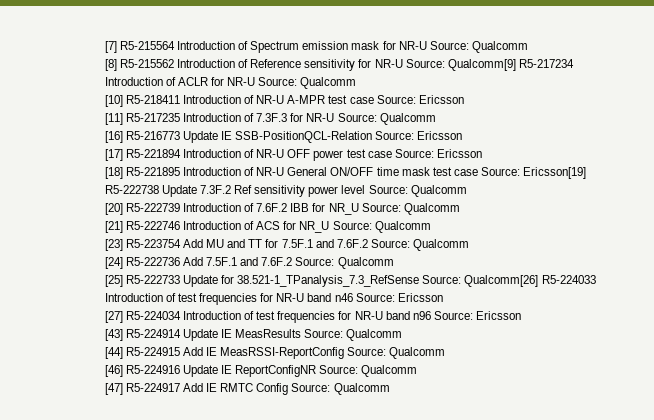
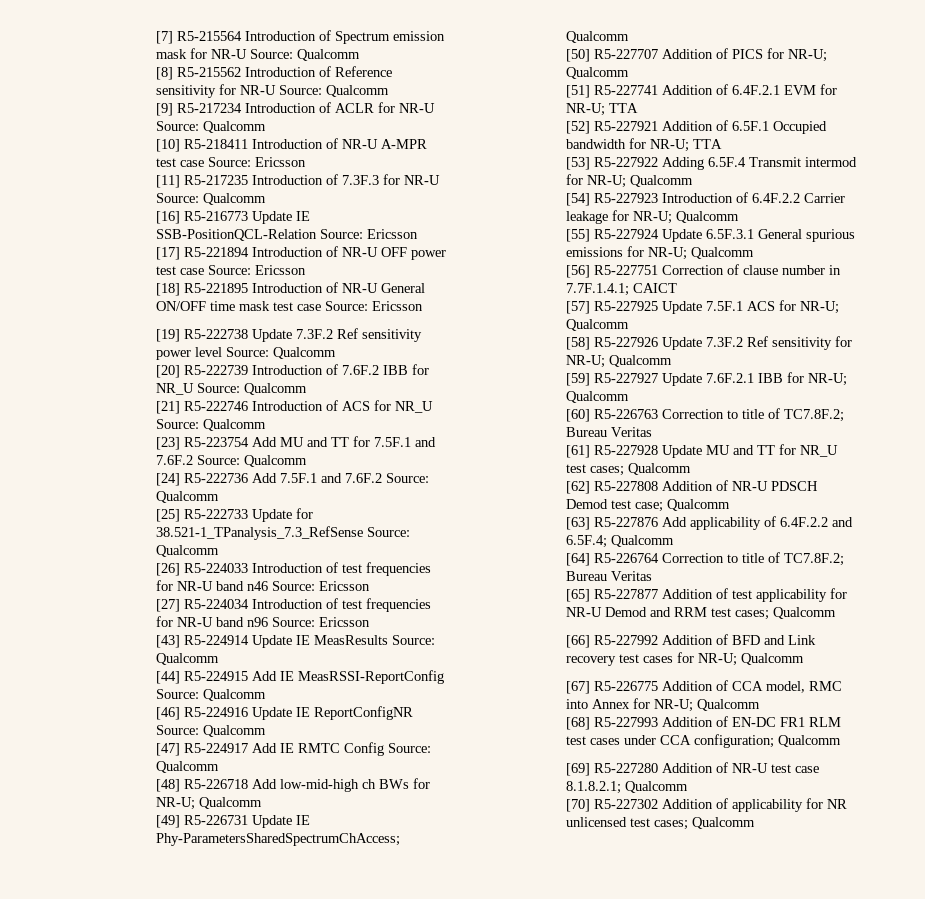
- [8] R5-215562 Introduction of Reference sensitivity for NR-U Source: Qualcomm[9] R5-217234 Introduction of ACLR for NR-U Source: Qualcomm
+ [8] R5-215562 Introduction of Reference sensitivity for NR-U Source: Qualcomm
+ [9] R5-217234 Introduction of ACLR for NR-U Source: Qualcomm
- [18] R5-221895 Introduction of NR-U General ON/OFF time mask test case Source: Ericsson[19] R5-222738 Update 7.3F.2 Ref sensitivity power level Source: Qualcomm
+ [18] R5-221895 Introduction of NR-U General ON/OFF time mask test case Source: Ericsson
+ [19] R5-222738 Update 7.3F.2 Ref sensitivity power level Source: Qualcomm
- [25] R5-222733 Update for 38.521-1_TPanalysis_7.3_RefSense Source: Qualcomm[26] R5-224033 Introduction of test frequencies for NR-U band n46 Source: Ericsson
+ [25] R5-222733 Update for 38.521-1_TPanalysis_7.3_RefSense Source: Qualcomm
+ [26] R5-224033 Introduction of test frequencies for NR-U band n46 Source: Ericsson
+ [48] R5-226718 Add low-mid-high ch BWs for NR-U; Qualcomm
+ [49] R5-226731 Update IE Phy-ParametersSharedSpectrumChAccess; Qualcomm
+ [50] R5-227707 Addition of PICS for NR-U; Qualcomm
+ [51] R5-227741 Addition of 6.4F.2.1 EVM for NR-U; TTA
+ [52] R5-227921 Addition of 6.5F.1 Occupied bandwidth for NR-U; TTA
+ [53] R5-227922 Adding 6.5F.4 Transmit intermod for NR-U; Qualcomm
+ [54] R5-227923 Introduction of 6.4F.2.2 Carrier leakage for NR-U; Qualcomm
+ [55] R5-227924 Update 6.5F.3.1 General spurious emissions for NR-U; Qualcomm
+ [56] R5-227751 Correction of clause number in 7.7F.1.4.1; CAICT
+ [57] R5-227925 Update 7.5F.1 ACS for NR-U; Qualcomm
+ [58] R5-227926 Update 7.3F.2 Ref sensitivity for NR-U; Qualcomm
+ [59] R5-227927 Update 7.6F.2.1 IBB for NR-U; Qualcomm
+ [60] R5-226763 Correction to title of TC7.8F.2; Bureau Veritas
+ [61] R5-227928 Update MU and TT for NR_U test cases; Qualcomm
+ [62] R5-227808 Addition of NR-U PDSCH Demod test case; Qualcomm
+ [63] R5-227876 Add applicability of 6.4F.2.2 and 6.5F.4; Qualcomm
+ [64] R5-226764 Correction to title of TC7.8F.2; Bureau Veritas
+ [65] R5-227877 Addition of test applicability for NR-U Demod and RRM test cases; Qualcomm
+ [66] R5-227992 Addition of BFD and Link recovery test cases for NR-U; Qualcomm
+ [67] R5-226775 Addition of CCA model, RMC into Annex for NR-U; Qualcomm
+ [68] R5-227993 Addition of EN-DC FR1 RLM test cases under CCA configuration; Qualcomm
+ [69] R5-227280 Addition of NR-U test case 8.1.8.2.1; Qualcomm
+ [70] R5-227302 Addition of applicability for NR unlicensed test cases; Qualcomm

